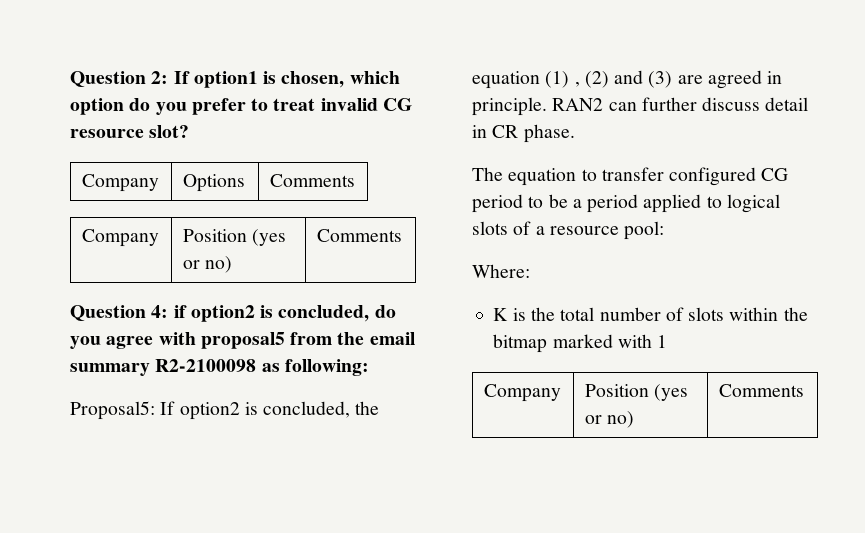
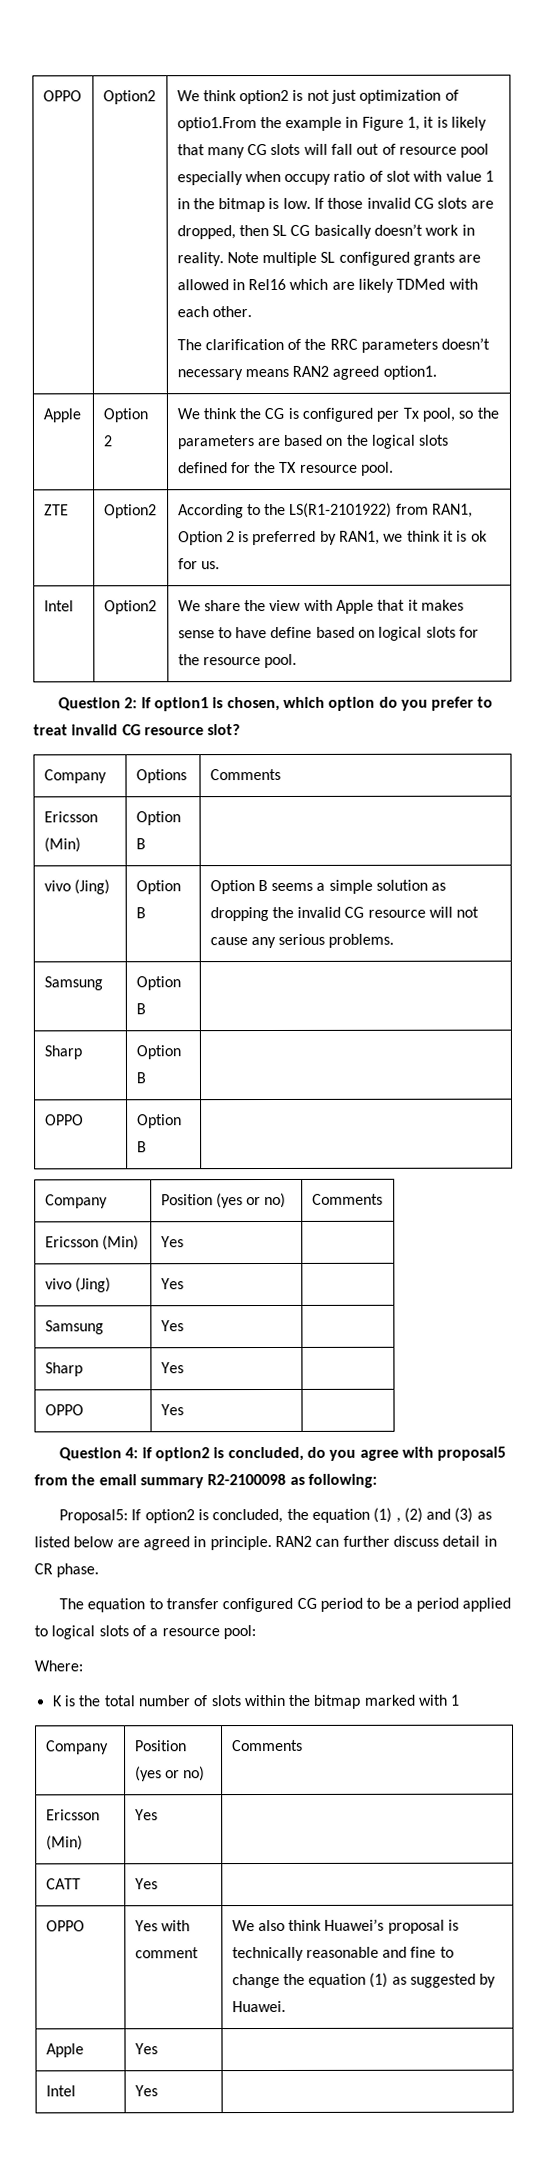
+ OPPO | Option2 | We think option2 is not just optimization of optio1.From the example in Figure 1, it is likely that many CG slots will fall out of resource pool especially when occupy ratio of slot with value 1 in the bitmap is low. If those invalid CG slots are dropped, then SL CG basically doesn’t work in reality. Note multiple SL configured grants are allowed in Rel16 which are likely TDMed with each other.
+ The clarification of the RRC parameters doesn’t necessary means RAN2 agreed option1.
+ Apple | Option 2 | We think the CG is configured per Tx pool, so the parameters are based on the logical slots defined for the TX resource pool.
+ ZTE | Option2 | According to the LS(R1-2101922) from RAN1, Option 2 is preferred by RAN1, we think it is ok for us.
+ Intel | Option2 | We share the view with Apple that it makes sense to have define based on logical slots for the resource pool.
  Company | Options | Comments
+ Ericsson (Min) | Option B |
+ vivo (Jing) | Option B | Option B seems a simple solution as dropping the invalid CG resource will not cause any serious problems.
+ Samsung | Option B |
+ Sharp | Option B |
+ OPPO | Option B |
  Company | Position (yes or no) | Comments
+ Ericsson (Min) | Yes |
+ vivo (Jing) | Yes |
+ Samsung | Yes |
+ Sharp | Yes |
+ OPPO | Yes |
- Proposal5: If option2 is concluded, the equation (1) , (2) and (3) are agreed in principle.
+ Proposal5: If option2 is concluded, the equation (1) , (2) and (3) as listed below are agreed in principle.
  K is the total number of slots within the bitmap marked with 1
  Company | Position (yes or no) | Comments
+ Ericsson (Min) | Yes |
+ CATT | Yes |
+ OPPO | Yes with comment | We also think Huawei’s proposal is technically reasonable and fine to change the equation (1) as suggested by Huawei.
+ Apple | Yes |
+ Intel | Yes |

